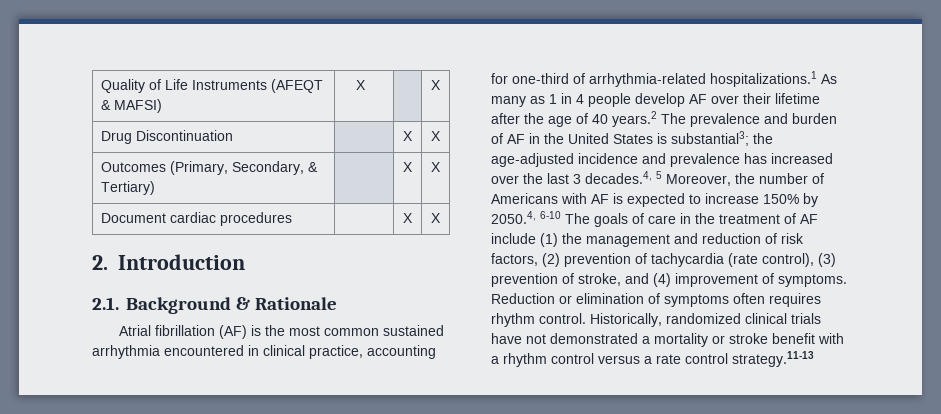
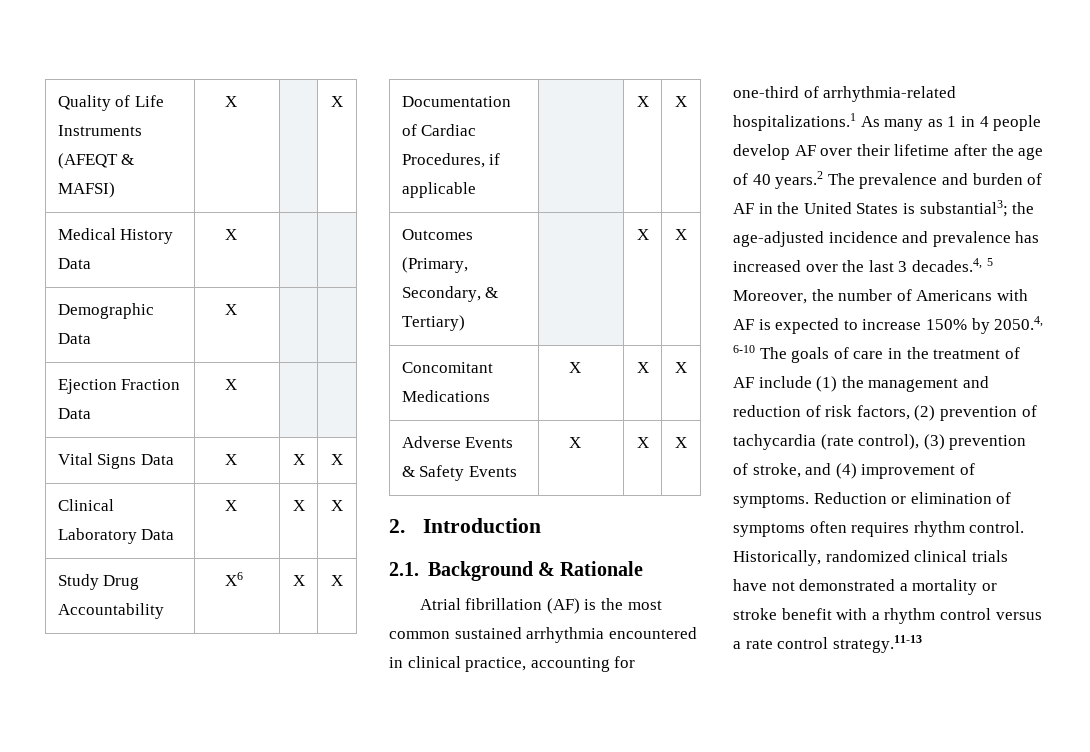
- Drug Discontinuation | | X | X
+ Medical History Data | X | |
+ Demographic Data | X | |
+ Ejection Fraction Data | X | |
+ Vital Signs Data | X | X | X
+ Clinical Laboratory Data | X | X | X
+ Study Drug Accountability | X6 | X | X
+ Documentation of Cardiac Procedures, if applicable | | X | X
- Document cardiac procedures | | X | X
+ Concomitant Medications | X | X | X
+ Adverse Events & Safety Events | X | X | X

